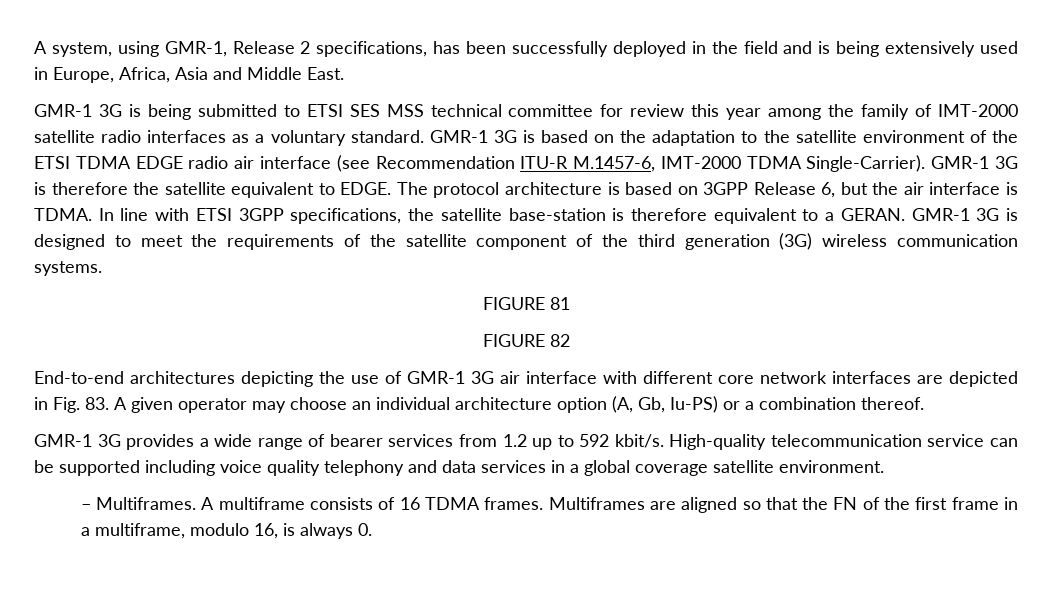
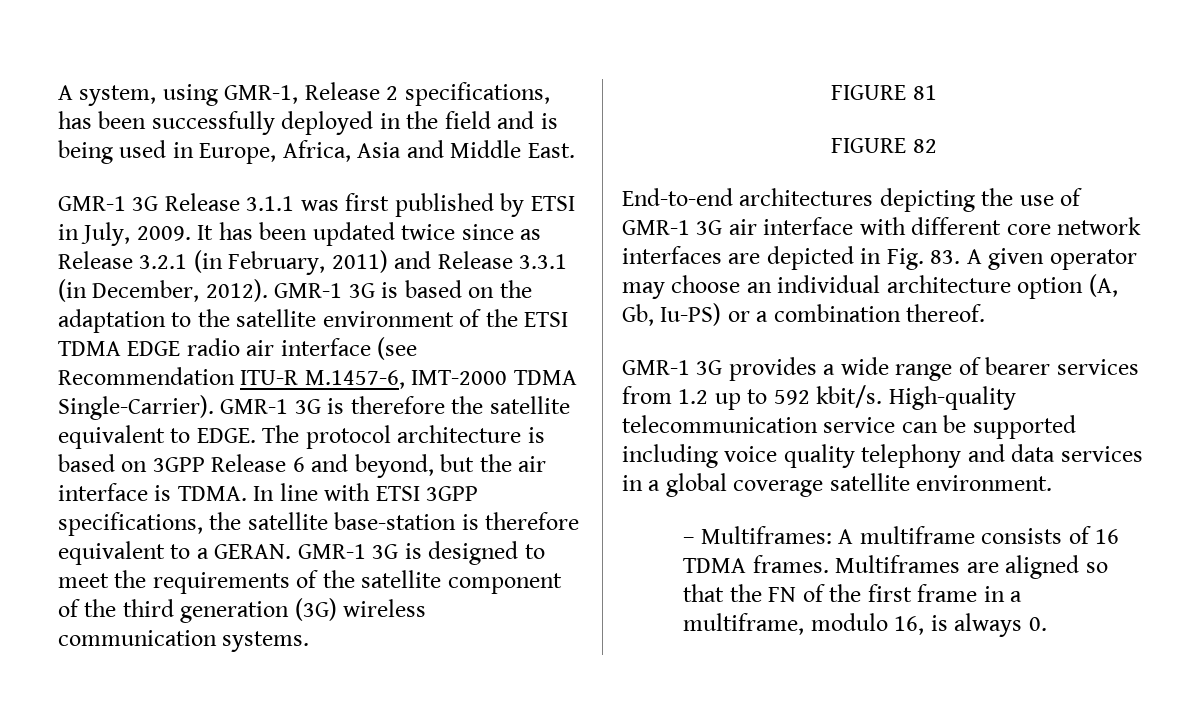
- A system, using GMR-1, Release 2 specifications, has been successfully deployed in the field and is being extensively used in Europe, Africa, Asia and Middle East.
+ A system, using GMR-1, Release 2 specifications, has been successfully deployed in the field and is being used in Europe, Africa, Asia and Middle East.
- GMR-1 3G is being submitted to ETSI SES MSS technical committee for review this year among the family of IMT-2000 satellite radio interfaces as a voluntary standard.
+ GMR-1 3G Release 3.1.1 was first published by ETSI in July, 2009. It has been updated twice since as Release 3.2.1 (in February, 2011) and Release 3.3.1 (in December, 2012).
- The protocol architecture is based on 3GPP Release 6, but the air interface is TDMA.
+ The protocol architecture is based on 3GPP Release 6 and beyond, but the air interface is TDMA.
- – Multiframes. A multiframe consists of 16 TDMA frames.
+ – Multiframes: A multiframe consists of 16 TDMA frames.

